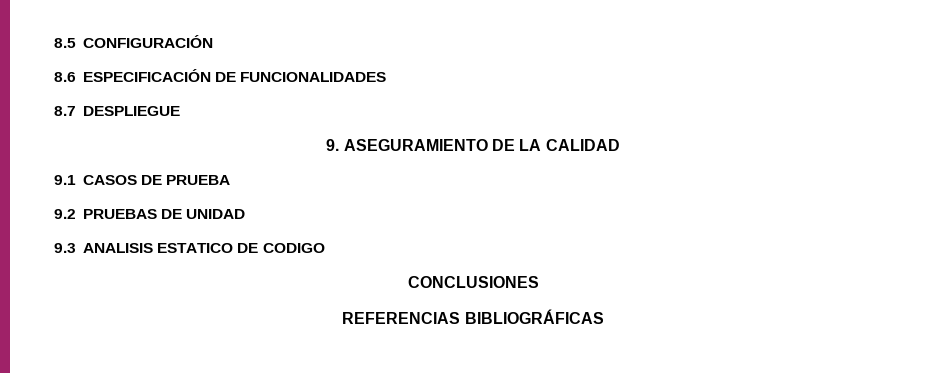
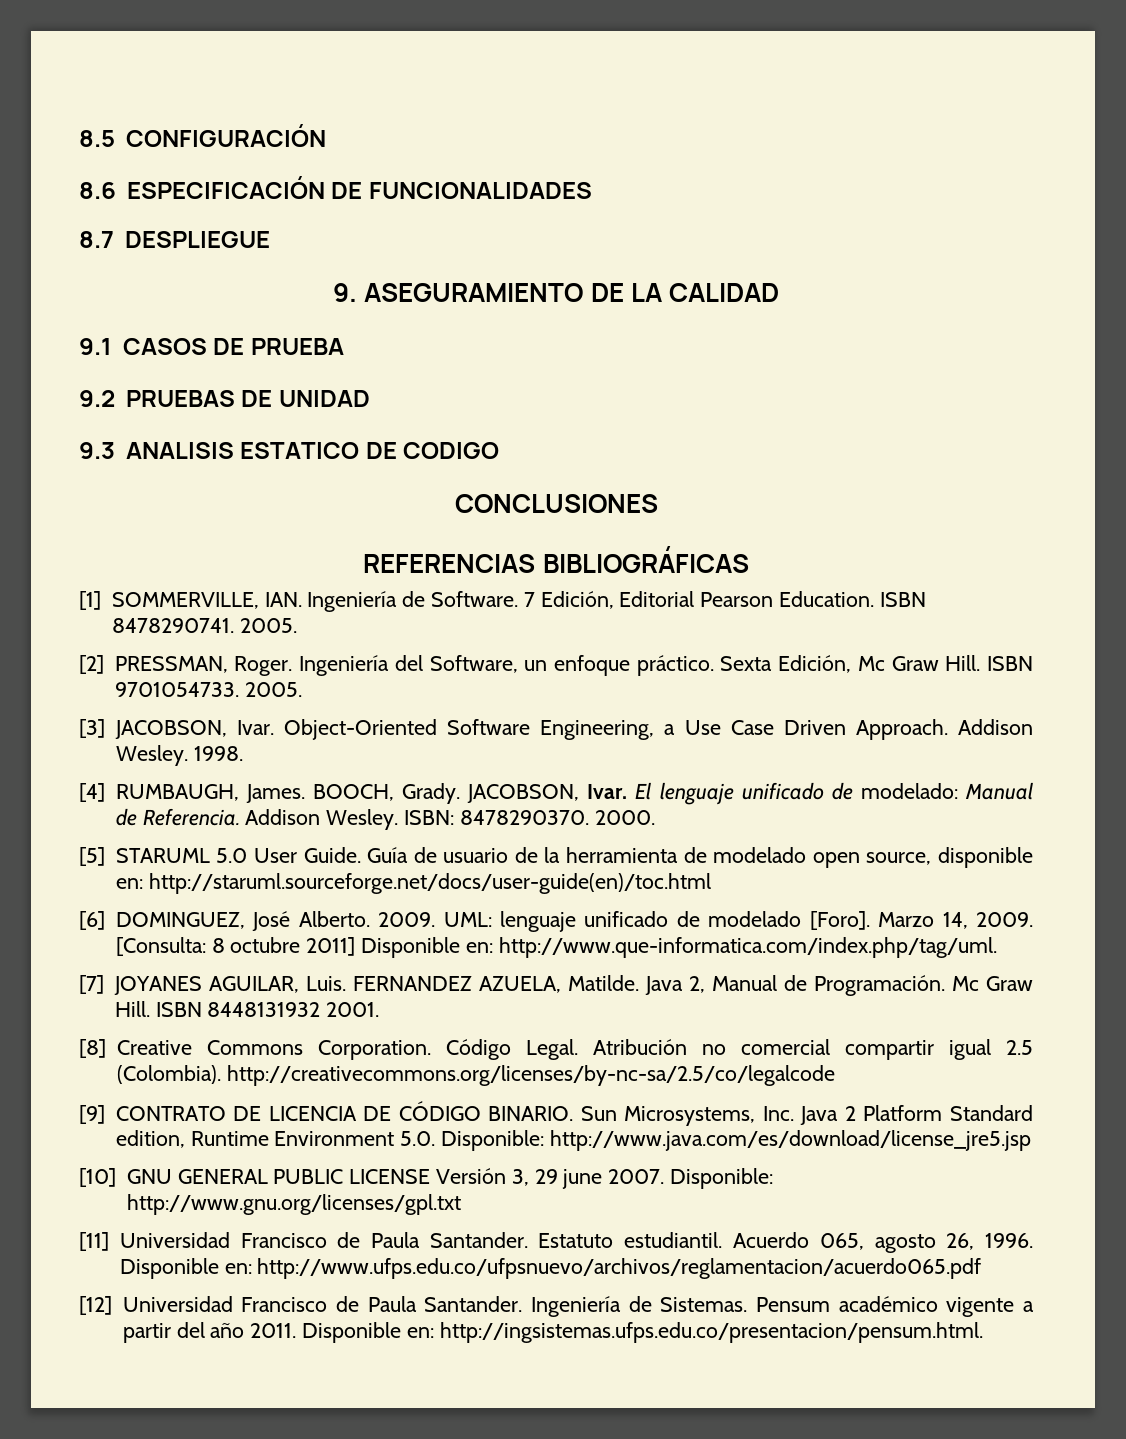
+ [1] SOMMERVILLE, IAN. Ingeniería de Software. 7 Edición, Editorial Pearson Education. ISBN 8478290741. 2005.
+ [2] PRESSMAN, Roger. Ingeniería del Software, un enfoque práctico. Sexta Edición, Mc Graw Hill. ISBN 9701054733. 2005.
+ [3] JACOBSON, Ivar. Object-Oriented Software Engineering, a Use Case Driven Approach. Addison Wesley. 1998.
+ [4] RUMBAUGH, James. BOOCH, Grady. JACOBSON, Ivar. El lenguaje unificado de modelado: Manual de Referencia. Addison Wesley. ISBN: 8478290370. 2000.
+ [5] STARUML 5.0 User Guide. Guía de usuario de la herramienta de modelado open source, disponible en: http://staruml.sourceforge.net/docs/user-guide(en)/toc.html
+ [6] DOMINGUEZ, José Alberto. 2009. UML: lenguaje unificado de modelado [Foro]. Marzo 14, 2009. [Consulta: 8 octubre 2011] Disponible en: http://www.que-informatica.com/index.php/tag/uml.
+ [7] JOYANES AGUILAR, Luis. FERNANDEZ AZUELA, Matilde. Java 2, Manual de Programación. Mc Graw Hill. ISBN 8448131932 2001.
+ [8] Creative Commons Corporation. Código Legal. Atribución no comercial compartir igual 2.5 (Colombia). http://creativecommons.org/licenses/by-nc-sa/2.5/co/legalcode
+ [9] CONTRATO DE LICENCIA DE CÓDIGO BINARIO. Sun Microsystems, Inc. Java 2 Platform Standard edition, Runtime Environment 5.0. Disponible: http://www.java.com/es/download/license_jre5.jsp
+ [10] GNU GENERAL PUBLIC LICENSE Versión 3, 29 june 2007. Disponible: http://www.gnu.org/licenses/gpl.txt
+ [11] Universidad Francisco de Paula Santander. Estatuto estudiantil. Acuerdo 065, agosto 26, 1996. Disponible en: http://www.ufps.edu.co/ufpsnuevo/archivos/reglamentacion/acuerdo065.pdf
+ [12] Universidad Francisco de Paula Santander. Ingeniería de Sistemas. Pensum académico vigente a partir del año 2011. Disponible en: http://ingsistemas.ufps.edu.co/presentacion/pensum.html.

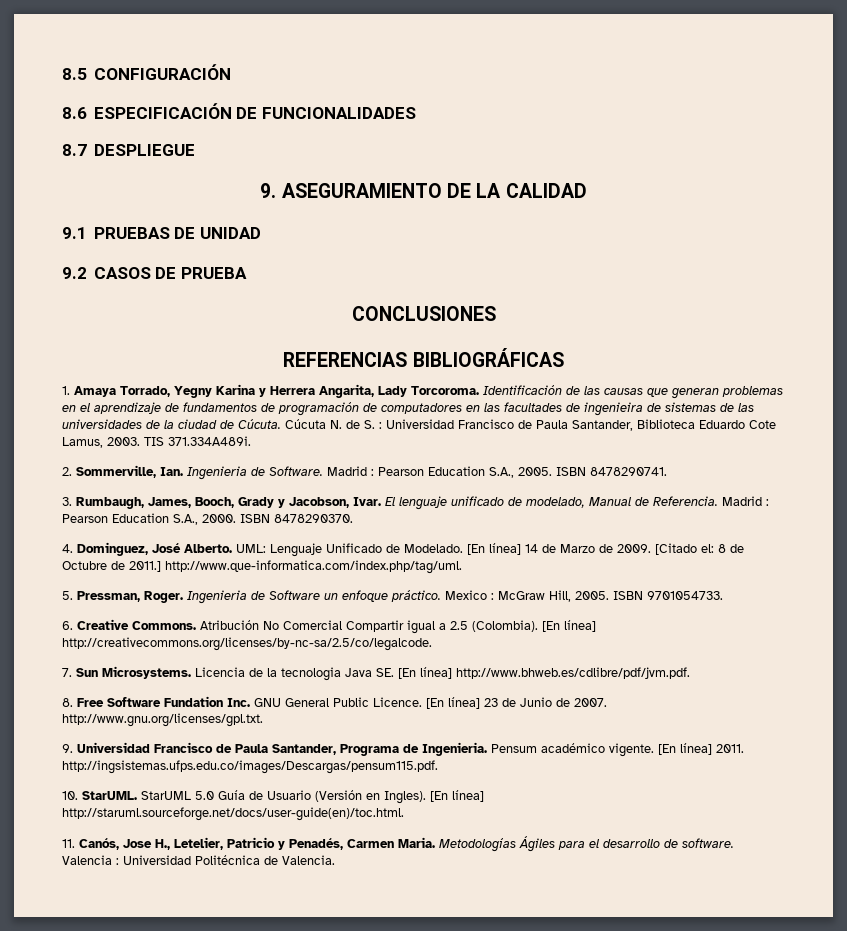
- 9.1 CASOS DE PRUEBA
- 9.2 PRUEBAS DE UNIDAD
+ 9.1 PRUEBAS DE UNIDAD
- 9.3 ANALISIS ESTATICO DE CODIGO
+ 9.2 CASOS DE PRUEBA
  CONCLUSIONES
  REFERENCIAS BIBLIOGRÁFICAS
- [1] SOMMERVILLE, IAN. Ingeniería de Software. 7 Edición, Editorial Pearson Education. ISBN 8478290741. 2005.
- [2] PRESSMAN, Roger. Ingeniería del Software, un enfoque práctico. Sexta Edición, Mc Graw Hill. ISBN 9701054733. 2005.
- [3] JACOBSON, Ivar. Object-Oriented Software Engineering, a Use Case Driven Approach. Addison Wesley. 1998.
- [4] RUMBAUGH, James. BOOCH, Grady. JACOBSON, Ivar.
+ 1. Amaya Torrado, Yegny Karina y Herrera Angarita, Lady Torcoroma. Identificación de las causas que generan problemas en el aprendizaje de fundamentos de programación de computadores en las facultades de ingenieira de sistemas de las universidades de la ciudad de Cúcuta. Cúcuta N. de S. : Universidad Francisco de Paula Santander, Biblioteca Eduardo Cote Lamus, 2003. TIS 371.334A489i.
+ 2. Sommerville, Ian. Ingenieria de Software. Madrid : Pearson Education S.A., 2005. ISBN 8478290741.
+ 3. Rumbaugh, James, Booch, Grady y Jacobson, Ivar.
- El lenguaje unificado de modelado: Manual de Referencia.
+ El lenguaje unificado de modelado, Manual de Referencia.
- Addison Wesley. ISBN: 8478290370. 2000.
- [5] STARUML 5.0 User Guide. Guía de usuario de la herramienta de modelado open source, disponible en: http://staruml.sourceforge.net/docs/user-guide(en)/toc.html
- [6] DOMINGUEZ, José Alberto. 2009. UML: lenguaje unificado de modelado [Foro]. Marzo 14, 2009. [Consulta: 8 octubre 2011] Disponible en: http://www.que-informatica.com/index.php/tag/uml.
- [7] JOYANES AGUILAR, Luis. FERNANDEZ AZUELA, Matilde. Java 2, Manual de Programación. Mc Graw Hill. ISBN 8448131932 2001.
- [8] Creative Commons Corporation. Código Legal. Atribución no comercial compartir igual 2.5 (Colombia). http://creativecommons.org/licenses/by-nc-sa/2.5/co/legalcode
- [9] CONTRATO DE LICENCIA DE CÓDIGO BINARIO. Sun Microsystems, Inc. Java 2 Platform Standard edition, Runtime Environment 5.0. Disponible: http://www.java.com/es/download/license_jre5.jsp
- [10] GNU GENERAL PUBLIC LICENSE Versión 3, 29 june 2007. Disponible: http://www.gnu.org/licenses/gpl.txt
- [11] Universidad Francisco de Paula Santander. Estatuto estudiantil. Acuerdo 065, agosto 26, 1996. Disponible en: http://www.ufps.edu.co/ufpsnuevo/archivos/reglamentacion/acuerdo065.pdf
- [12] Universidad Francisco de Paula Santander. Ingeniería de Sistemas. Pensum académico vigente a partir del año 2011. Disponible en: http://ingsistemas.ufps.edu.co/presentacion/pensum.html.
+ Madrid : Pearson Education S.A., 2000. ISBN 8478290370.
+ 4. Dominguez, José Alberto. UML: Lenguaje Unificado de Modelado. [En línea] 14 de Marzo de 2009. [Citado el: 8 de Octubre de 2011.] http://www.que-informatica.com/index.php/tag/uml.
+ 5. Pressman, Roger. Ingenieria de Software un enfoque práctico. Mexico : McGraw Hill, 2005. ISBN 9701054733.
+ 6. Creative Commons. Atribución No Comercial Compartir igual a 2.5 (Colombia). [En línea] http://creativecommons.org/licenses/by-nc-sa/2.5/co/legalcode.
+ 7. Sun Microsystems. Licencia de la tecnologia Java SE. [En línea] http://www.bhweb.es/cdlibre/pdf/jvm.pdf.
+ 8. Free Software Fundation Inc. GNU General Public Licence. [En línea] 23 de Junio de 2007. http://www.gnu.org/licenses/gpl.txt.
+ 9. Universidad Francisco de Paula Santander, Programa de Ingenieria. Pensum académico vigente. [En línea] 2011. http://ingsistemas.ufps.edu.co/images/Descargas/pensum115.pdf.
+ 10. StarUML. StarUML 5.0 Guía de Usuario (Versión en Ingles). [En línea] http://staruml.sourceforge.net/docs/user-guide(en)/toc.html.
+ 11. Canós, Jose H., Letelier, Patricio y Penadés, Carmen Maria. Metodologías Ágiles para el desarrollo de software. Valencia : Universidad Politécnica de Valencia.

